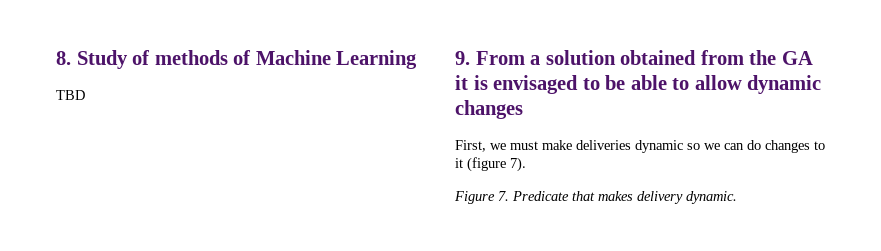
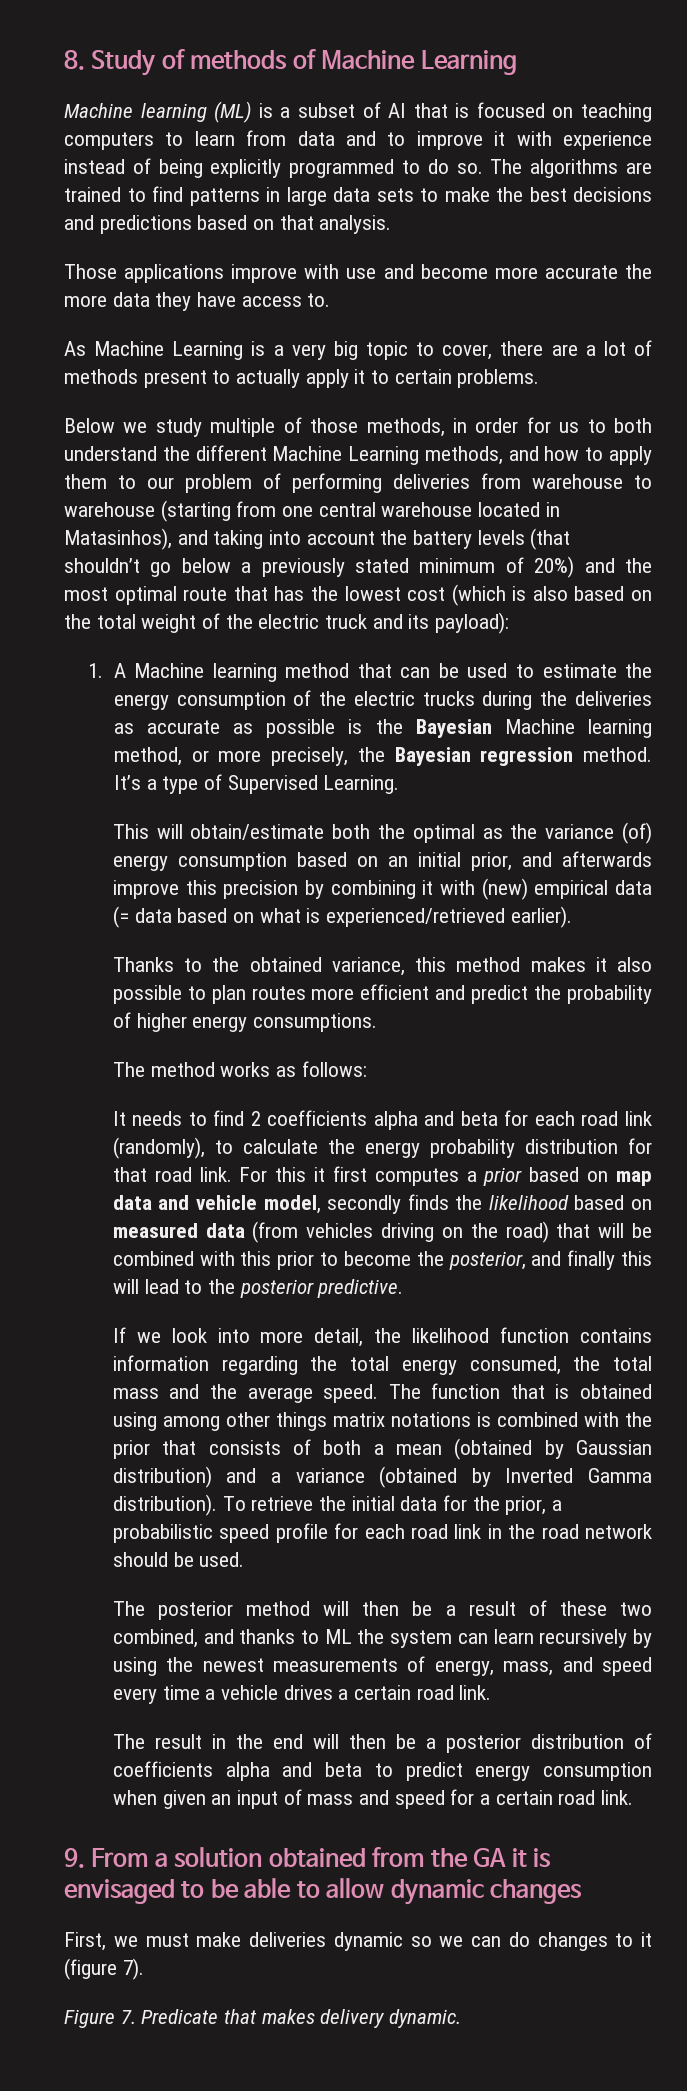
- TBD
+ Machine learning (ML) is a subset of AI that is focused on teaching computers to learn from data and to improve it with experience instead of being explicitly programmed to do so. The algorithms are trained to find patterns in large data sets to make the best decisions and predictions based on that analysis.
+ Those applications improve with use and become more accurate the more data they have access to.
+ As Machine Learning is a very big topic to cover, there are a lot of methods present to actually apply it to certain problems.
+ Below we study multiple of those methods, in order for us to both understand the different Machine Learning methods, and how to apply them to our problem of performing deliveries from warehouse to warehouse (starting from one central warehouse located in Matasinhos), and taking into account the battery levels (that shouldn’t go below a previously stated minimum of 20%) and the most optimal route that has the lowest cost (which is also based on the total weight of the electric truck and its payload):
+ 1. A Machine learning method that can be used to estimate the energy consumption of the electric trucks during the deliveries as accurate as possible is the Bayesian Machine learning method, or more precisely, the Bayesian regression method. It’s a type of Supervised Learning.
+ This will obtain/estimate both the optimal as the variance (of) energy consumption based on an initial prior, and afterwards improve this precision by combining it with (new) empirical data (= data based on what is experienced/retrieved earlier).
+ Thanks to the obtained variance, this method makes it also possible to plan routes more efficient and predict the probability of higher energy consumptions.
+ The method works as follows:
+ It needs to find 2 coefficients alpha and beta for each road link (randomly), to calculate the energy probability distribution for that road link. For this it first computes a prior based on map data and vehicle model, secondly finds the likelihood based on measured data (from vehicles driving on the road) that will be combined with this prior to become the posterior, and finally this will lead to the posterior predictive.
+ If we look into more detail, the likelihood function contains information regarding the total energy consumed, the total mass and the average speed. The function that is obtained using among other things matrix notations is combined with the prior that consists of both a mean (obtained by Gaussian distribution) and a variance (obtained by Inverted Gamma distribution). To retrieve the initial data for the prior, a probabilistic speed profile for each road link in the road network should be used.
+ The posterior method will then be a result of these two combined, and thanks to ML the system can learn recursively by using the newest measurements of energy, mass, and speed every time a vehicle drives a certain road link.
+ The result in the end will then be a posterior distribution of coefficients alpha and beta to predict energy consumption when given an input of mass and speed for a certain road link.

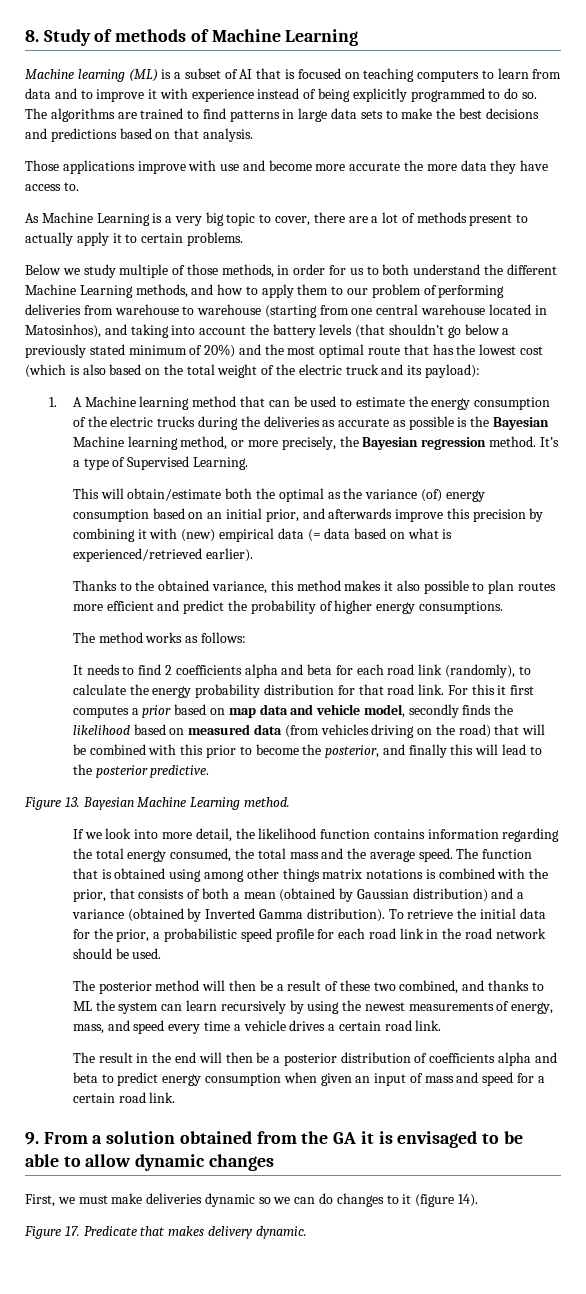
- Below we study multiple of those methods, in order for us to both understand the different Machine Learning methods, and how to apply them to our problem of performing deliveries from warehouse to warehouse (starting from one central warehouse located in Matasinhos), and taking into account the battery levels (that shouldn’t go below a previously stated minimum of 20%) and the most optimal route that has the lowest cost (which is also based on the total weight of the electric truck and its payload):
+ Below we study multiple of those methods, in order for us to both understand the different Machine Learning methods, and how to apply them to our problem of performing deliveries from warehouse to warehouse (starting from one central warehouse located in Matosinhos), and taking into account the battery levels (that shouldn’t go below a previously stated minimum of 20%) and the most optimal route that has the lowest cost (which is also based on the total weight of the electric truck and its payload):
+ Figure 13. Bayesian Machine Learning method.
- The function that is obtained using among other things matrix notations is combined with the prior that consists of both a mean (obtained by Gaussian distribution) and a variance (obtained by Inverted Gamma distribution).
+ The function that is obtained using among other things matrix notations is combined with the prior, that consists of both a mean (obtained by Gaussian distribution) and a variance (obtained by Inverted Gamma distribution).
- First, we must make deliveries dynamic so we can do changes to it (figure 7).
- Figure 7. Predicate that makes delivery dynamic.
+ First, we must make deliveries dynamic so we can do changes to it (figure 14).
+ Figure 17. Predicate that makes delivery dynamic.

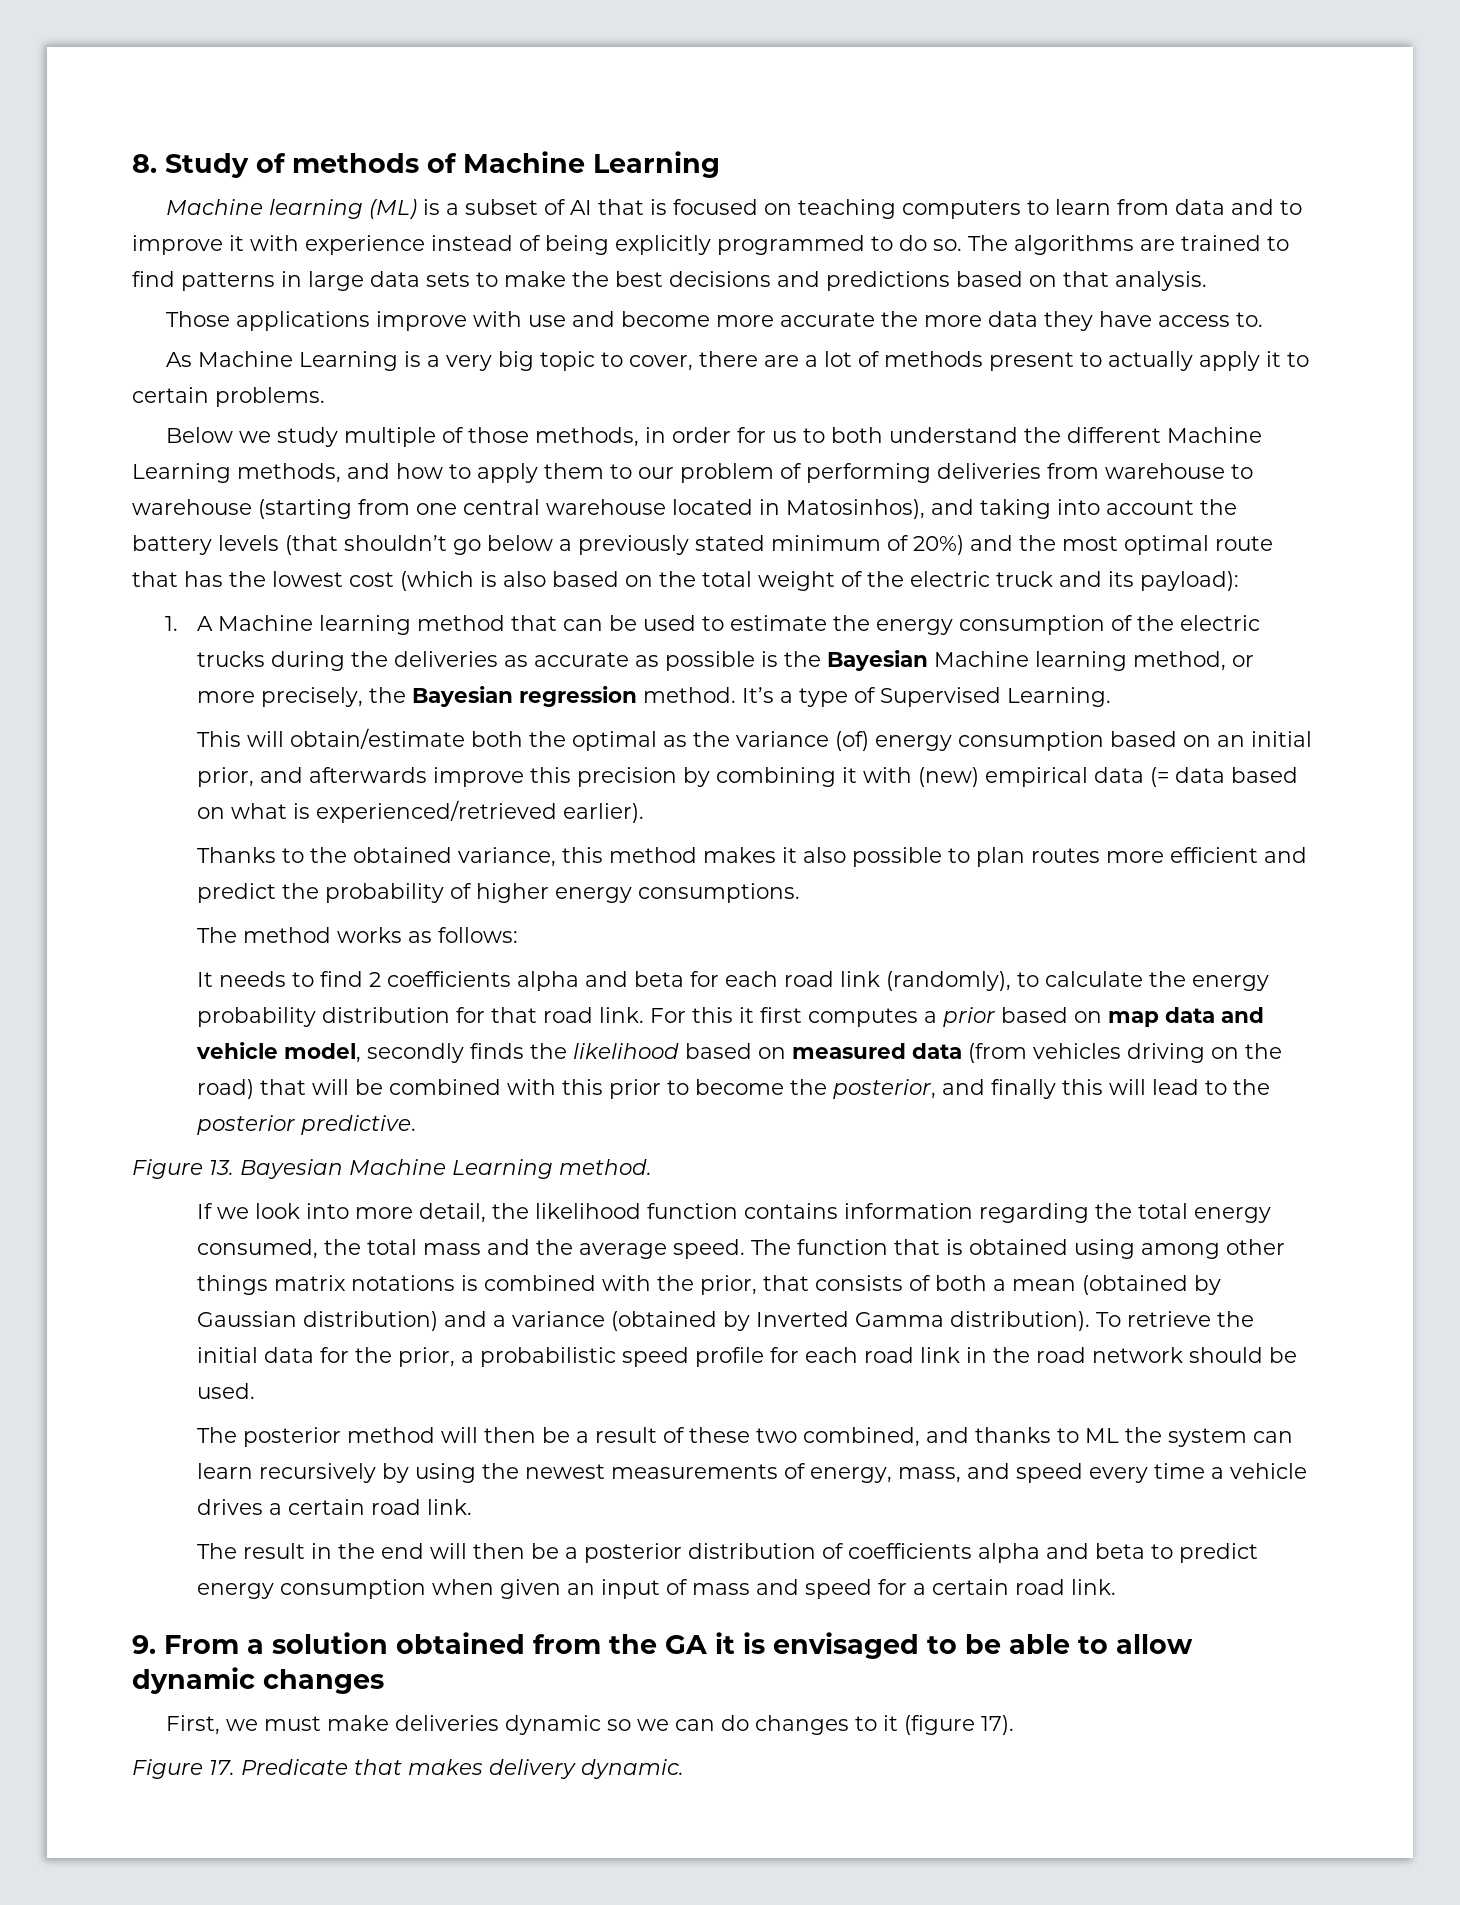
- First, we must make deliveries dynamic so we can do changes to it (figure 14).
+ First, we must make deliveries dynamic so we can do changes to it (figure 17).

